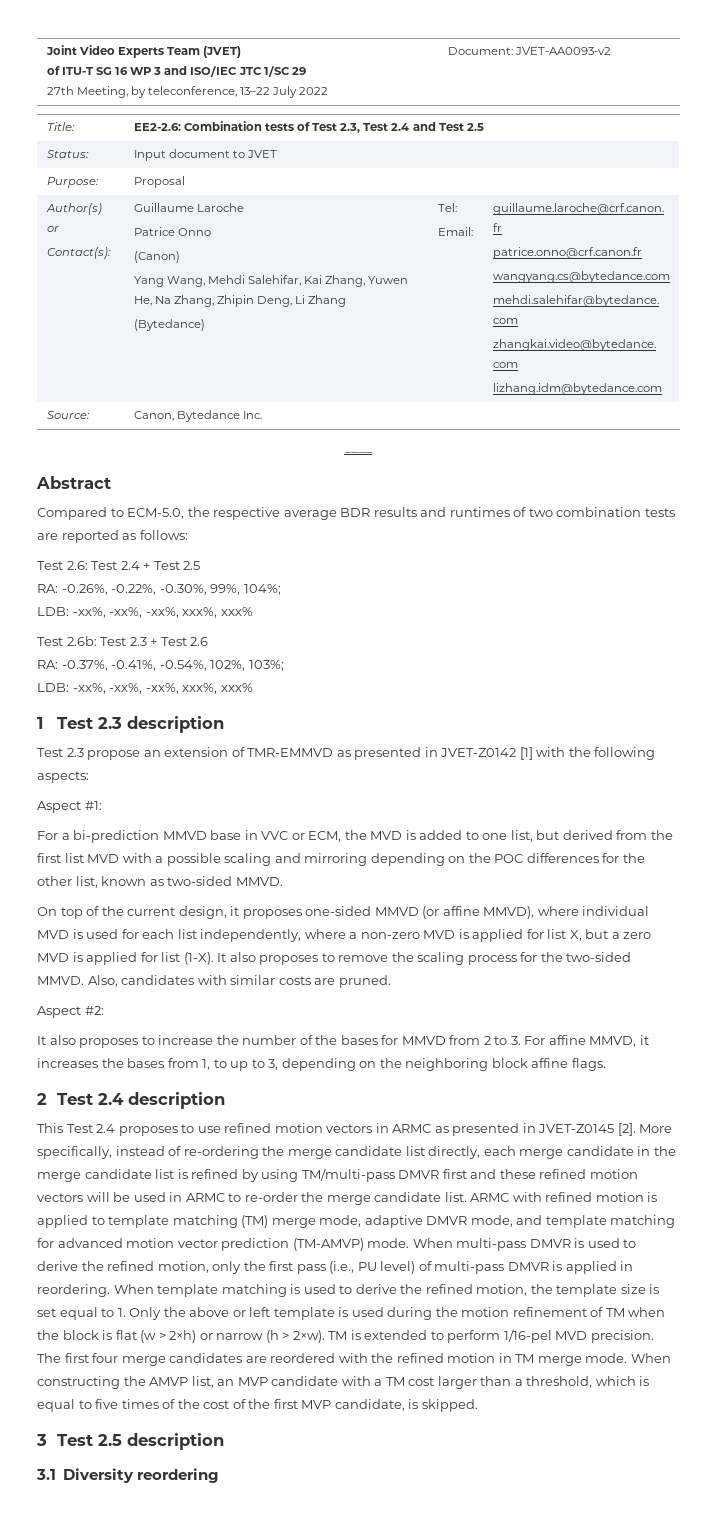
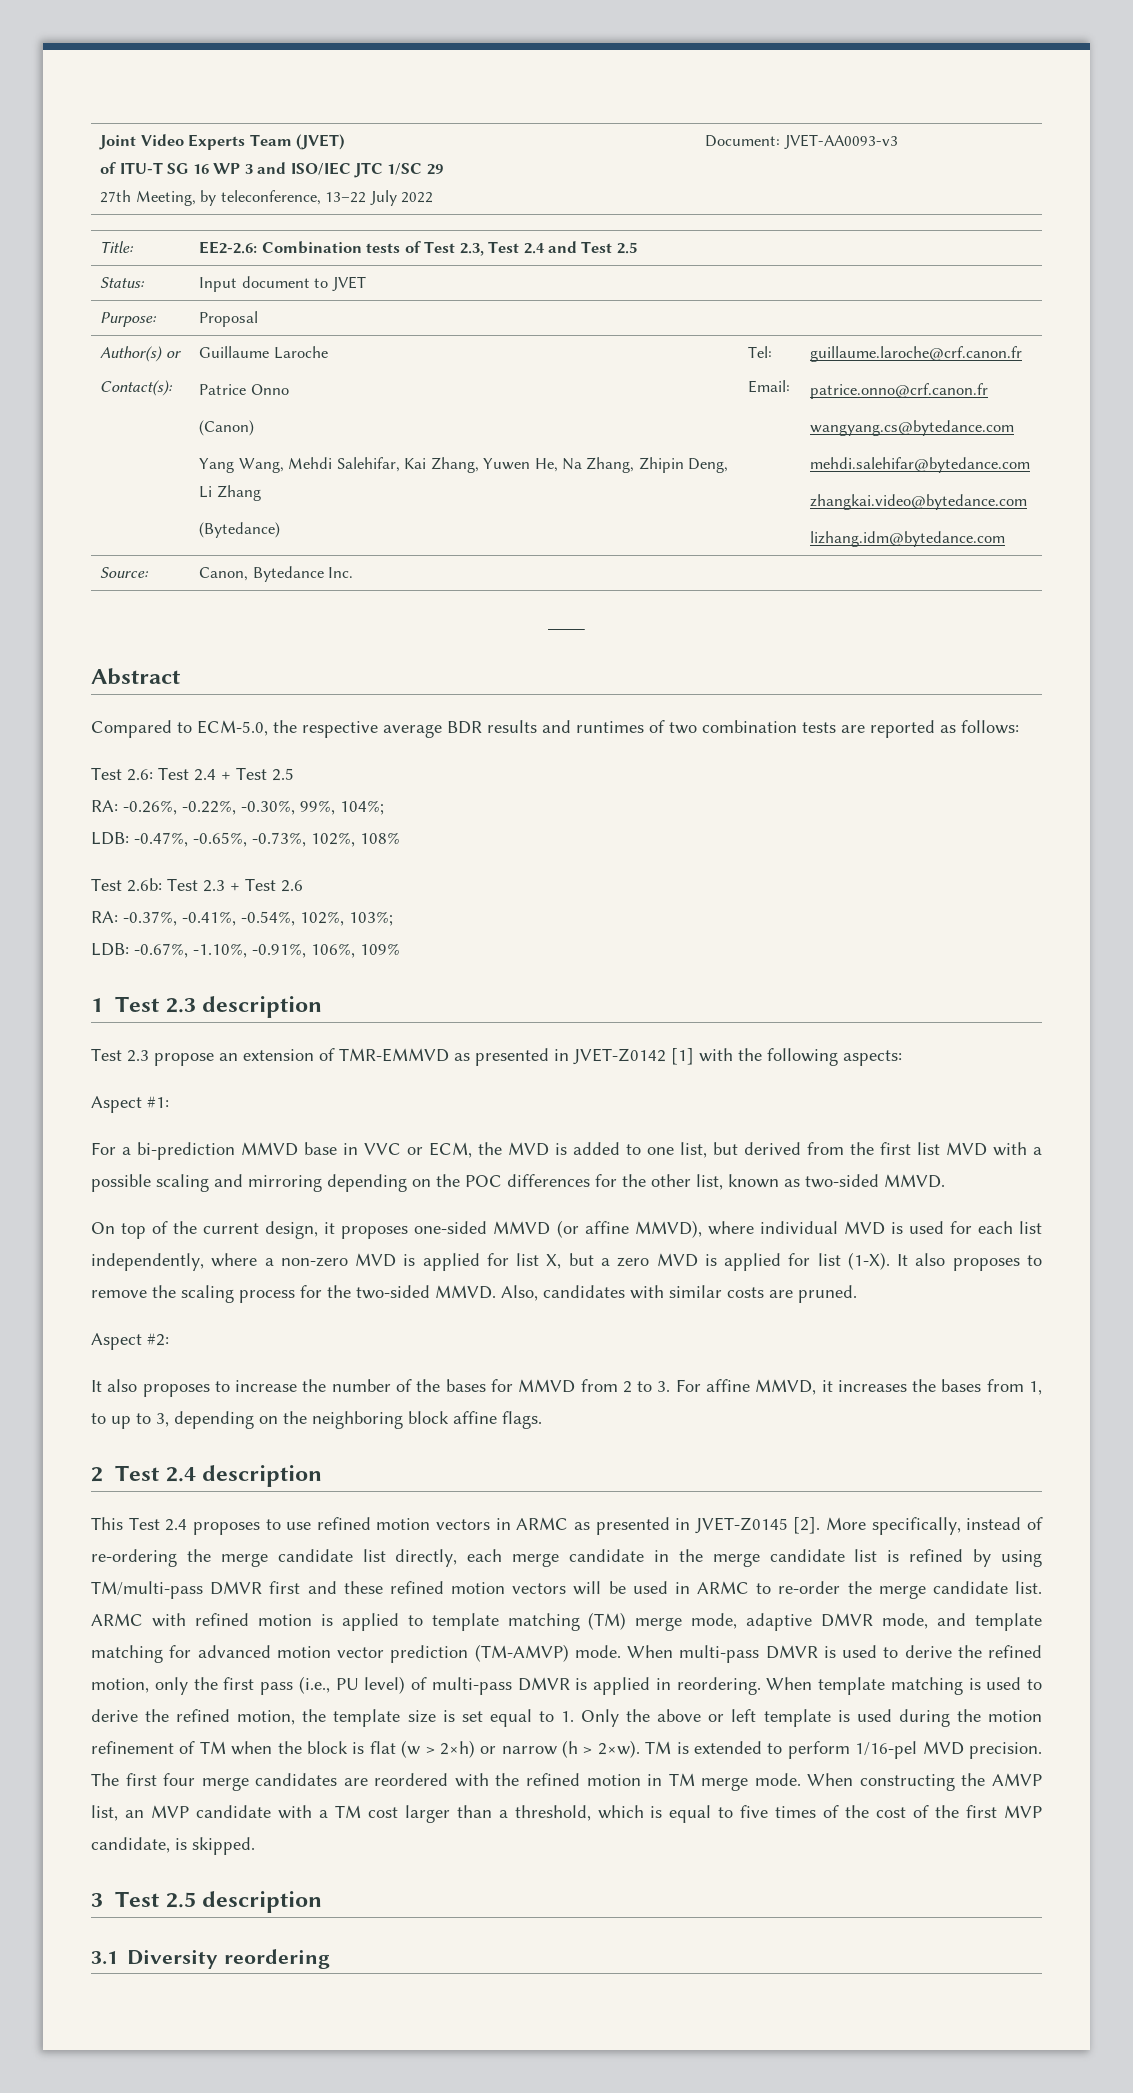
  Joint Video Experts Team (JVET)
  of ITU-T SG 16 WP 3 and ISO/IEC JTC 1/SC 29
- 27th Meeting, by teleconference, 13–22 July 2022 | Document: JVET-AA0093-v2
+ 27th Meeting, by teleconference, 13–22 July 2022 | Document: JVET-AA0093-v3
  RA: -0.26%, -0.22%, -0.30%, 99%, 104%;
- LDB: -xx%, -xx%, -xx%, xxx%, xxx%
+ LDB: -0.47%, -0.65%, -0.73%, 102%, 108%
  RA: -0.37%, -0.41%, -0.54%, 102%, 103%;
- LDB: -xx%, -xx%, -xx%, xxx%, xxx%
+ LDB: -0.67%, -1.10%, -0.91%, 106%, 109%

